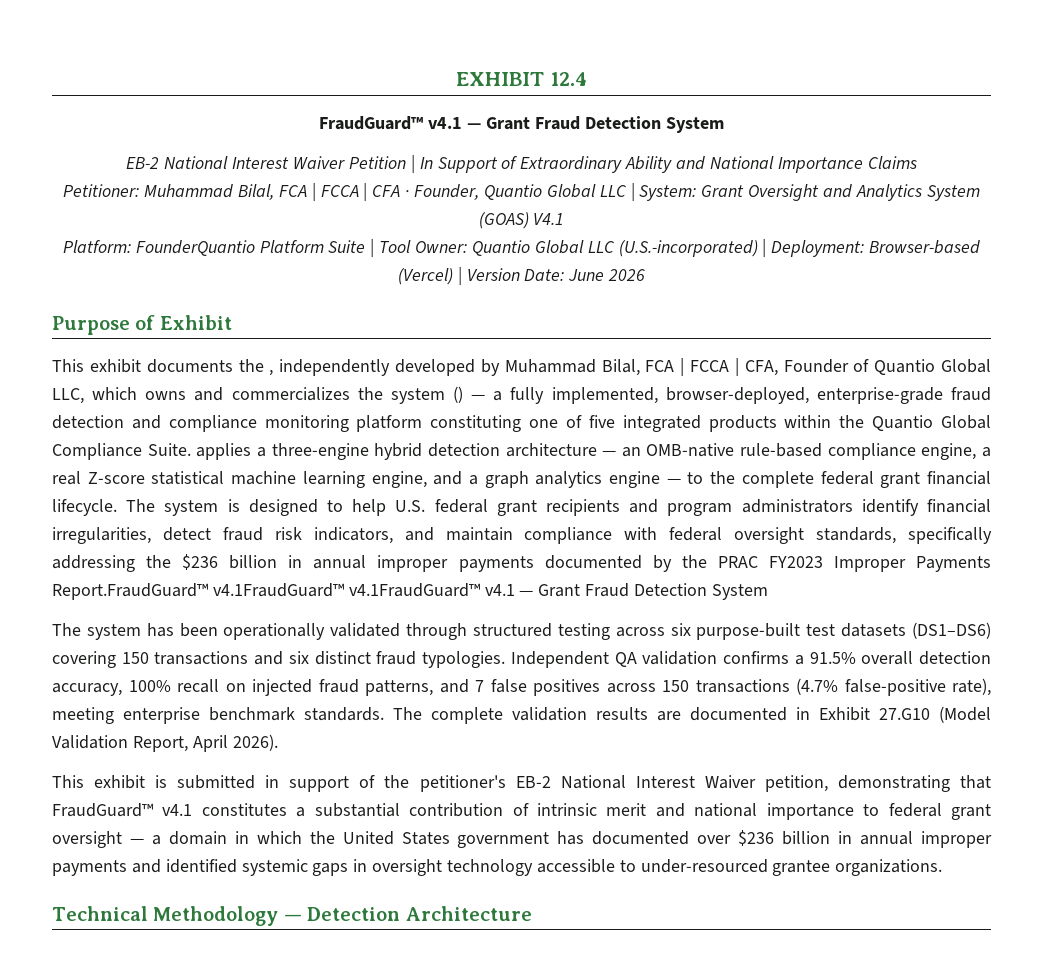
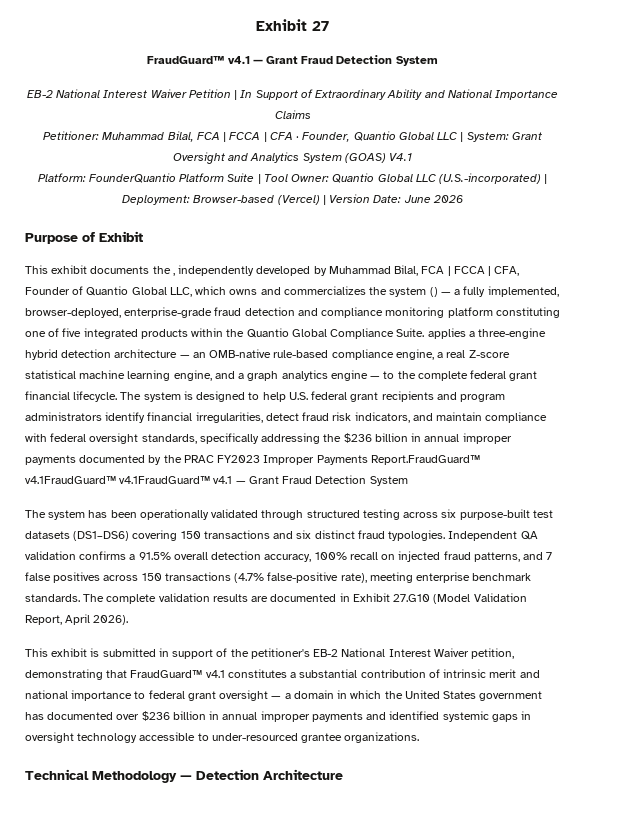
- EXHIBIT 12.4
+ Exhibit 27

